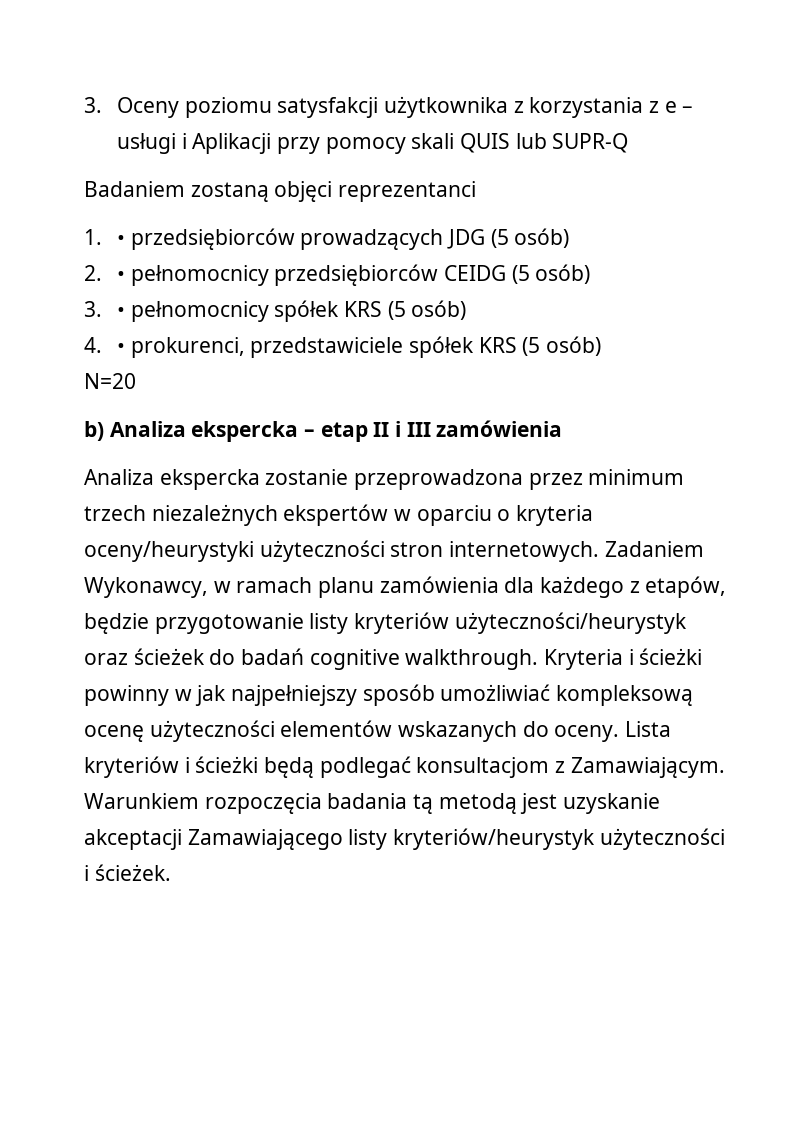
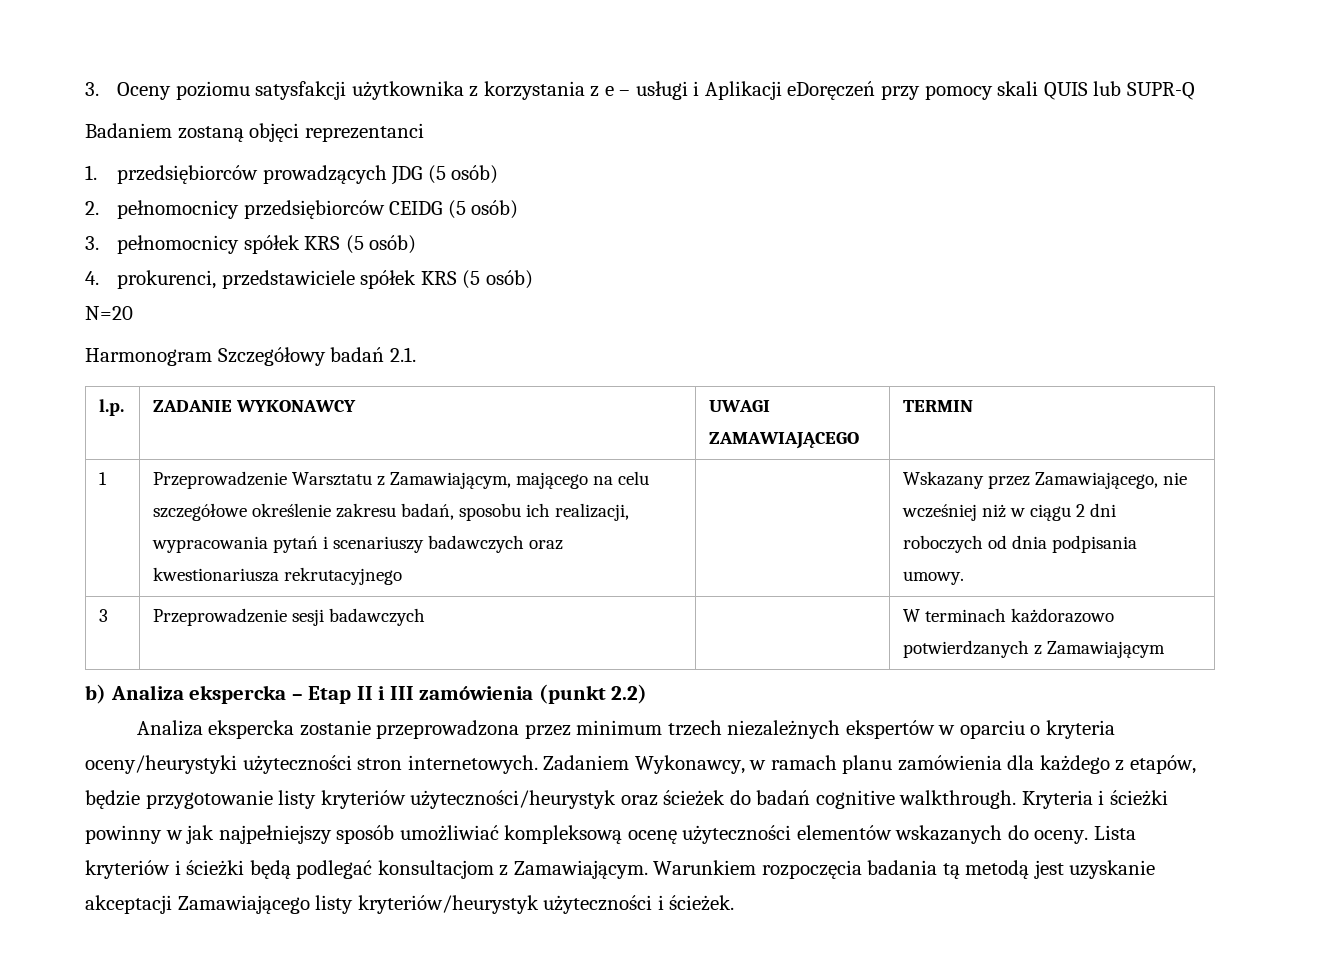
- 3. Oceny poziomu satysfakcji użytkownika z korzystania z e – usługi i Aplikacji przy pomocy skali QUIS lub SUPR-Q
+ 3. Oceny poziomu satysfakcji użytkownika z korzystania z e – usługi i Aplikacji eDoręczeń przy pomocy skali QUIS lub SUPR-Q
- 1. • przedsiębiorców prowadzących JDG (5 osób)
+ 1. przedsiębiorców prowadzących JDG (5 osób)
- 2. • pełnomocnicy przedsiębiorców CEIDG (5 osób)
+ 2. pełnomocnicy przedsiębiorców CEIDG (5 osób)
- 3. • pełnomocnicy spółek KRS (5 osób)
+ 3. pełnomocnicy spółek KRS (5 osób)
- 4. • prokurenci, przedstawiciele spółek KRS (5 osób)
+ 4. prokurenci, przedstawiciele spółek KRS (5 osób)
+ Harmonogram Szczegółowy badań 2.1.
+ l.p. | ZADANIE WYKONAWCY | UWAGI ZAMAWIAJĄCEGO | TERMIN
+ 1 | Przeprowadzenie Warsztatu z Zamawiającym, mającego na celu szczegółowe określenie zakresu badań, sposobu ich realizacji, wypracowania pytań i scenariuszy badawczych oraz kwestionariusza rekrutacyjnego | | Wskazany przez Zamawiającego, nie wcześniej niż w ciągu 2 dni roboczych od dnia podpisania umowy.
+ 3 | Przeprowadzenie sesji badawczych | | W terminach każdorazowo potwierdzanych z Zamawiającym
- b) Analiza ekspercka – etap II i III zamówienia
+ b) Analiza ekspercka – Etap II i III zamówienia (punkt 2.2)

